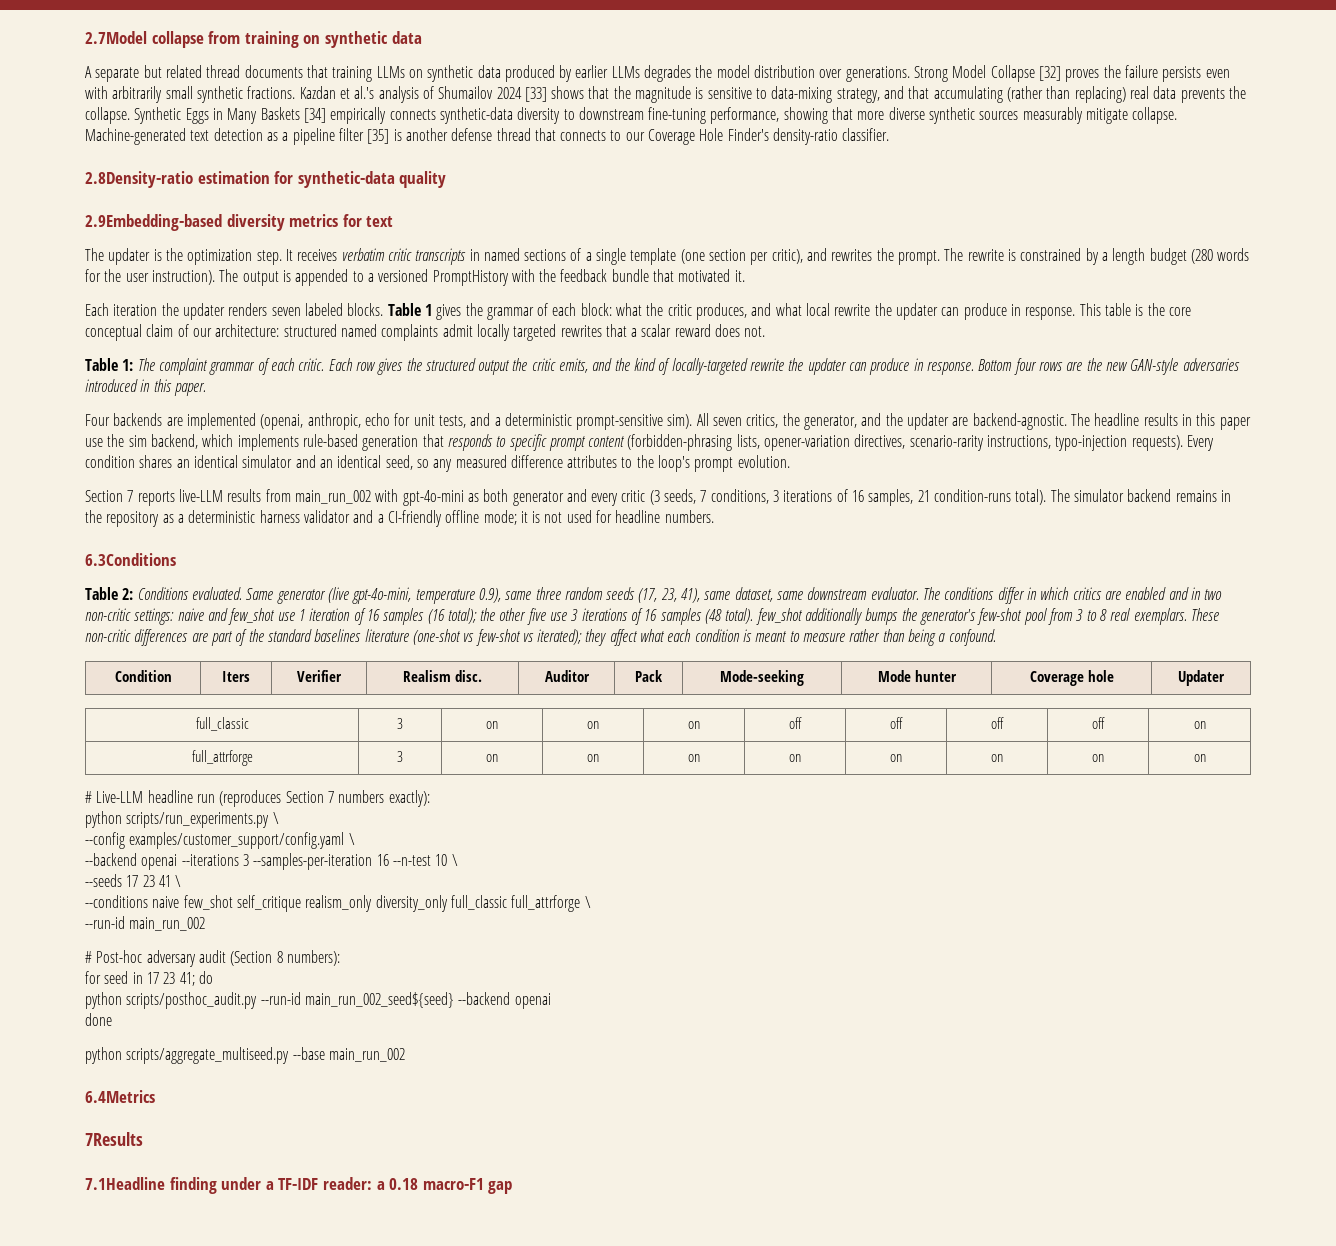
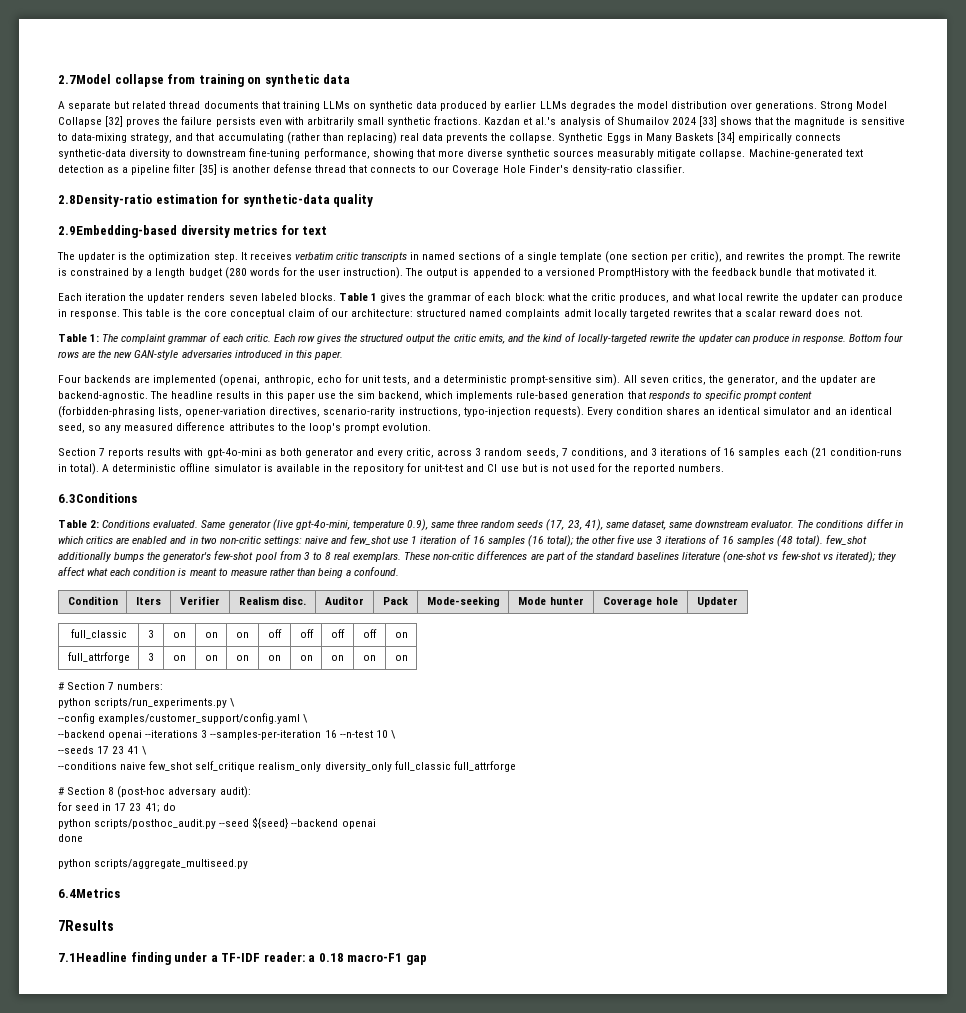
- Section 7 reports live-LLM results from main_run_002 with gpt-4o-mini as both generator and every critic (3 seeds, 7 conditions, 3 iterations of 16 samples, 21 condition-runs total). The simulator backend remains in the repository as a deterministic harness validator and a CI-friendly offline mode; it is not used for headline numbers.
+ Section 7 reports results with gpt-4o-mini as both generator and every critic, across 3 random seeds, 7 conditions, and 3 iterations of 16 samples each (21 condition-runs in total). A deterministic offline simulator is available in the repository for unit-test and CI use but is not used for the reported numbers.
- # Live-LLM headline run (reproduces Section 7 numbers exactly):
+ # Section 7 numbers:
- --conditions naive few_shot self_critique realism_only diversity_only full_classic full_attrforge \
- --run-id main_run_002
- # Post-hoc adversary audit (Section 8 numbers):
+ --conditions naive few_shot self_critique realism_only diversity_only full_classic full_attrforge
+ # Section 8 (post-hoc adversary audit):
- python scripts/posthoc_audit.py --run-id main_run_002_seed${seed} --backend openai
+ python scripts/posthoc_audit.py --seed ${seed} --backend openai
- python scripts/aggregate_multiseed.py --base main_run_002
+ python scripts/aggregate_multiseed.py

